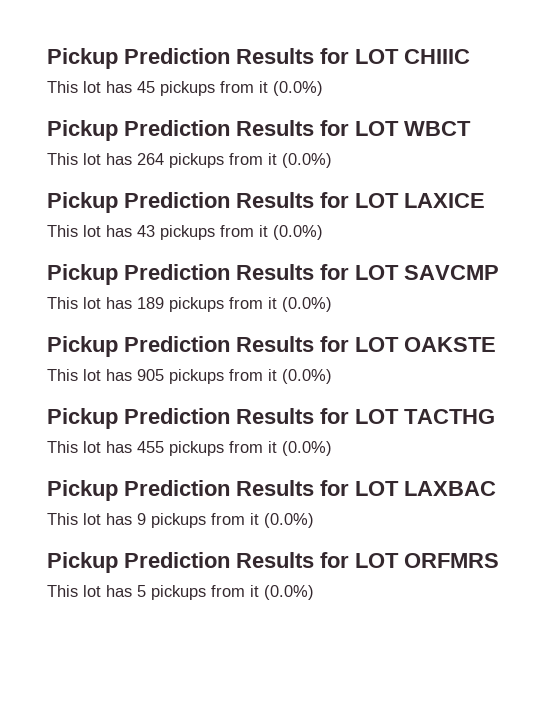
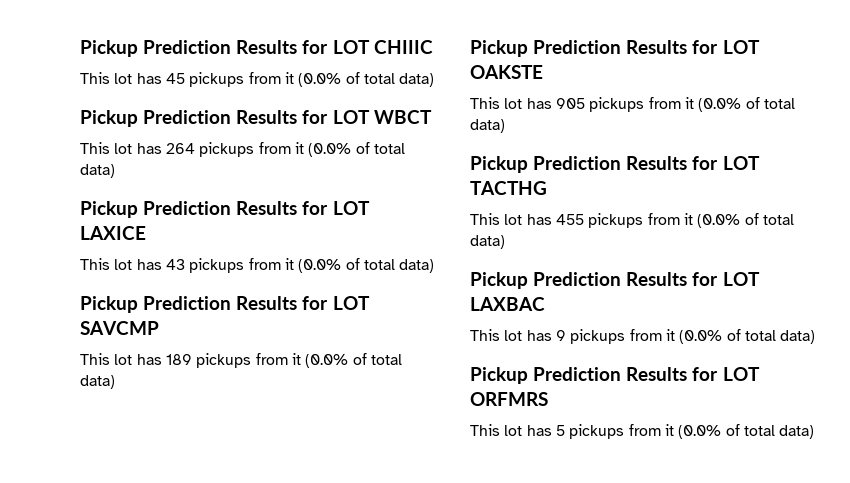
- This lot has 45 pickups from it (0.0%)
+ This lot has 45 pickups from it (0.0% of total data)
- This lot has 264 pickups from it (0.0%)
+ This lot has 264 pickups from it (0.0% of total data)
- This lot has 43 pickups from it (0.0%)
+ This lot has 43 pickups from it (0.0% of total data)
- This lot has 189 pickups from it (0.0%)
+ This lot has 189 pickups from it (0.0% of total data)
- This lot has 905 pickups from it (0.0%)
+ This lot has 905 pickups from it (0.0% of total data)
- This lot has 455 pickups from it (0.0%)
+ This lot has 455 pickups from it (0.0% of total data)
- This lot has 9 pickups from it (0.0%)
+ This lot has 9 pickups from it (0.0% of total data)
- This lot has 5 pickups from it (0.0%)
+ This lot has 5 pickups from it (0.0% of total data)

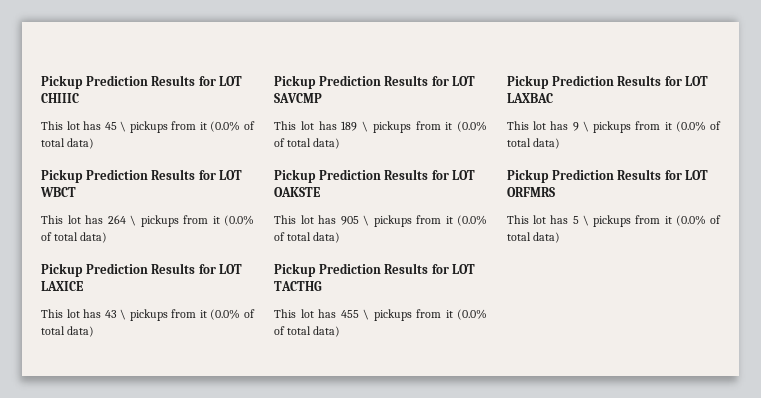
- This lot has 45 pickups from it (0.0% of total data)
+ This lot has 45 \ pickups from it (0.0% of total data)
- This lot has 264 pickups from it (0.0% of total data)
+ This lot has 264 \ pickups from it (0.0% of total data)
- This lot has 43 pickups from it (0.0% of total data)
+ This lot has 43 \ pickups from it (0.0% of total data)
- This lot has 189 pickups from it (0.0% of total data)
+ This lot has 189 \ pickups from it (0.0% of total data)
- This lot has 905 pickups from it (0.0% of total data)
+ This lot has 905 \ pickups from it (0.0% of total data)
- This lot has 455 pickups from it (0.0% of total data)
+ This lot has 455 \ pickups from it (0.0% of total data)
- This lot has 9 pickups from it (0.0% of total data)
+ This lot has 9 \ pickups from it (0.0% of total data)
- This lot has 5 pickups from it (0.0% of total data)
+ This lot has 5 \ pickups from it (0.0% of total data)

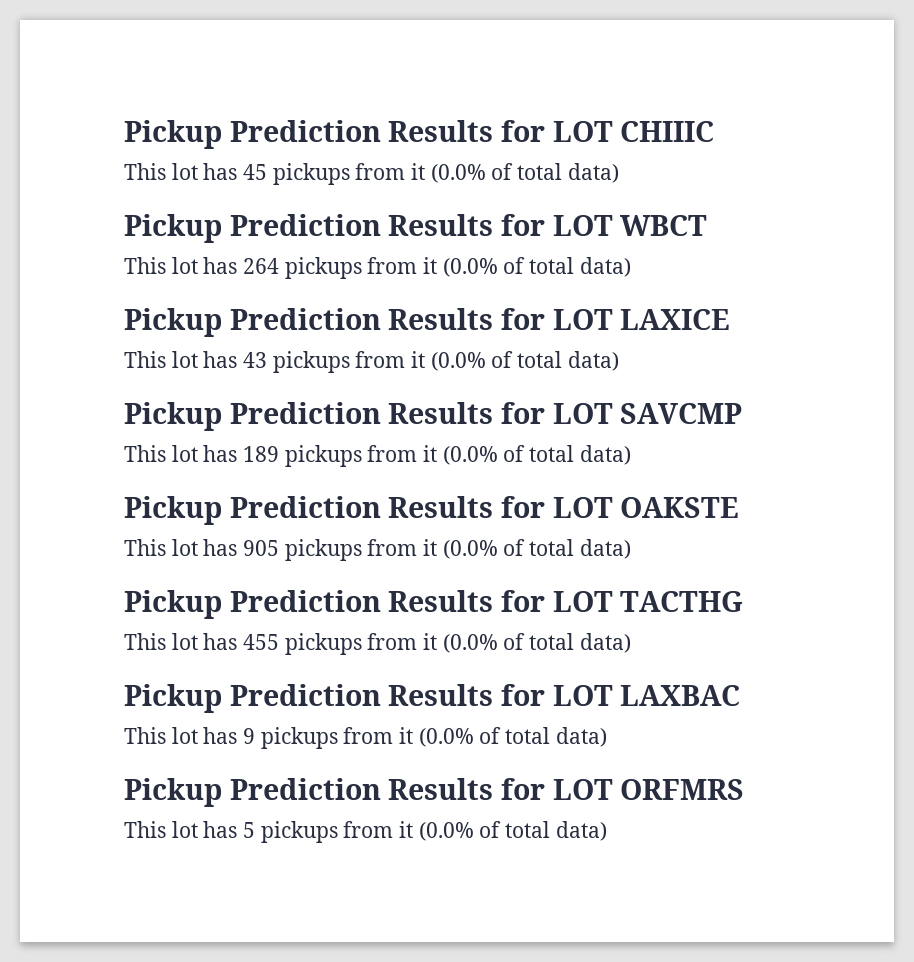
- This lot has 45 \ pickups from it (0.0% of total data)
+ This lot has 45 pickups from it (0.0% of total data)
- This lot has 264 \ pickups from it (0.0% of total data)
+ This lot has 264 pickups from it (0.0% of total data)
- This lot has 43 \ pickups from it (0.0% of total data)
+ This lot has 43 pickups from it (0.0% of total data)
- This lot has 189 \ pickups from it (0.0% of total data)
+ This lot has 189 pickups from it (0.0% of total data)
- This lot has 905 \ pickups from it (0.0% of total data)
+ This lot has 905 pickups from it (0.0% of total data)
- This lot has 455 \ pickups from it (0.0% of total data)
+ This lot has 455 pickups from it (0.0% of total data)
- This lot has 9 \ pickups from it (0.0% of total data)
+ This lot has 9 pickups from it (0.0% of total data)
- This lot has 5 \ pickups from it (0.0% of total data)
+ This lot has 5 pickups from it (0.0% of total data)

